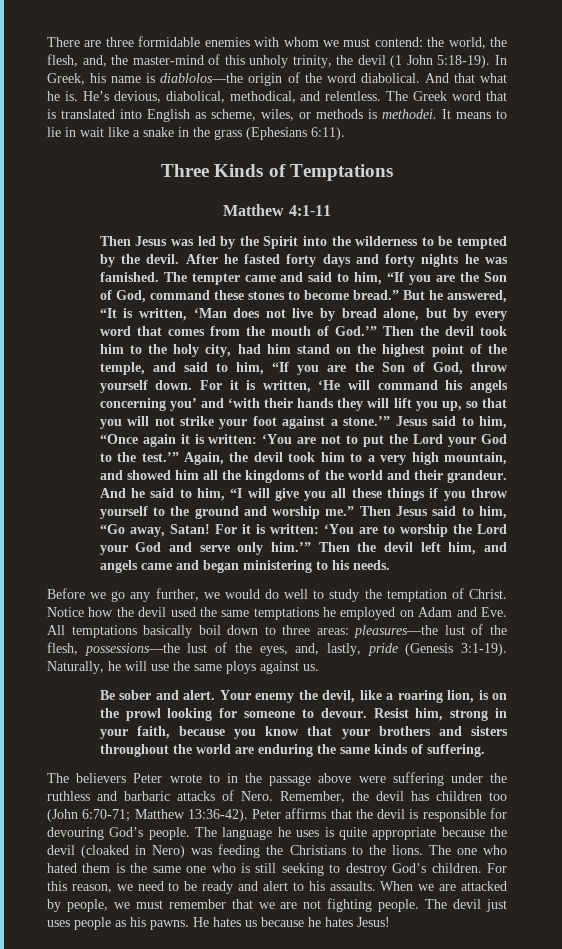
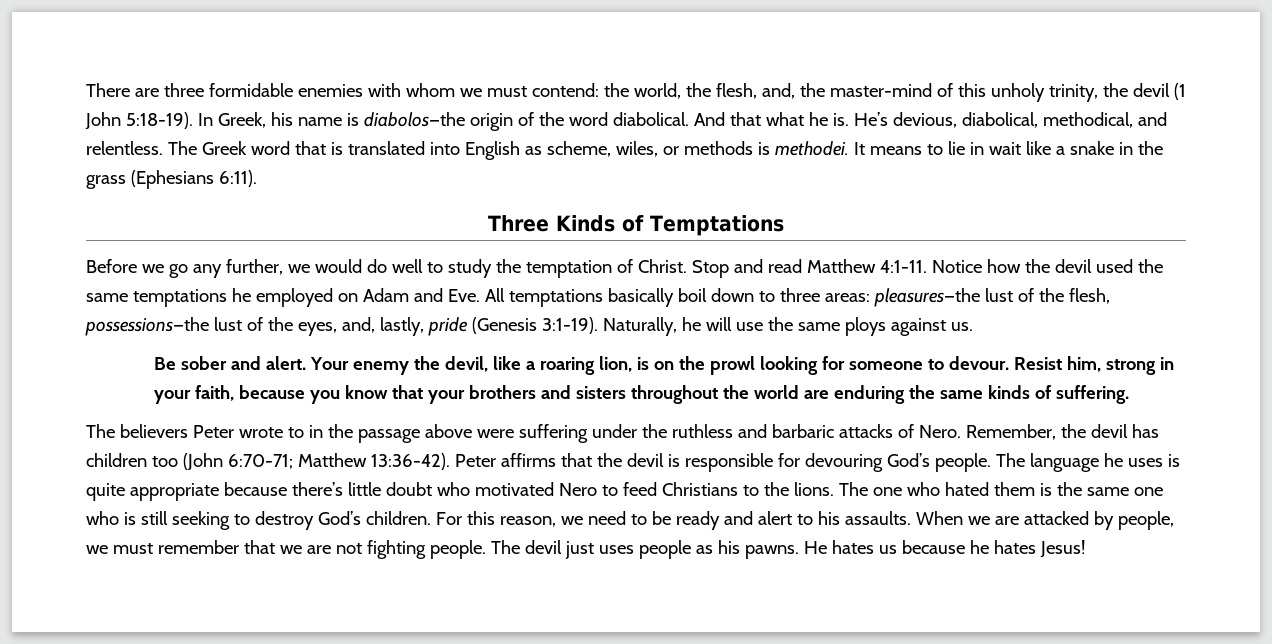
- In Greek, his name is diablolos—the origin of the word diabolical.
+ In Greek, his name is diabolos—the origin of the word diabolical.
- Matthew 4:1-11
- Then Jesus was led by the Spirit into the wilderness to be tempted by the devil. After he fasted forty days and forty nights he was famished. The tempter came and said to him, “If you are the Son of God, command these stones to become bread.” But he answered, “It is written, ‘Man does not live by bread alone, but by every word that comes from the mouth of God.’” Then the devil took him to the holy city, had him stand on the highest point of the temple, and said to him, “If you are the Son of God, throw yourself down. For it is written, ‘He will command his angels concerning you’ and ‘with their hands they will lift you up, so that you will not strike your foot against a stone.’” Jesus said to him, “Once again it is written: ‘You are not to put the Lord your God to the test.’” Again, the devil took him to a very high mountain, and showed him all the kingdoms of the world and their grandeur. And he said to him, “I will give you all these things if you throw yourself to the ground and worship me.” Then Jesus said to him, “Go away, Satan! For it is written: ‘You are to worship the Lord your God and serve only him.’” Then the devil left him, and angels came and began ministering to his needs.
+ Stop and read Matthew 4:1-11.
- The language he uses is quite appropriate because the devil (cloaked in Nero) was feeding the Christians to the lions.
+ The language he uses is quite appropriate because there’s little doubt who motivated Nero to feed Christians to the lions.

